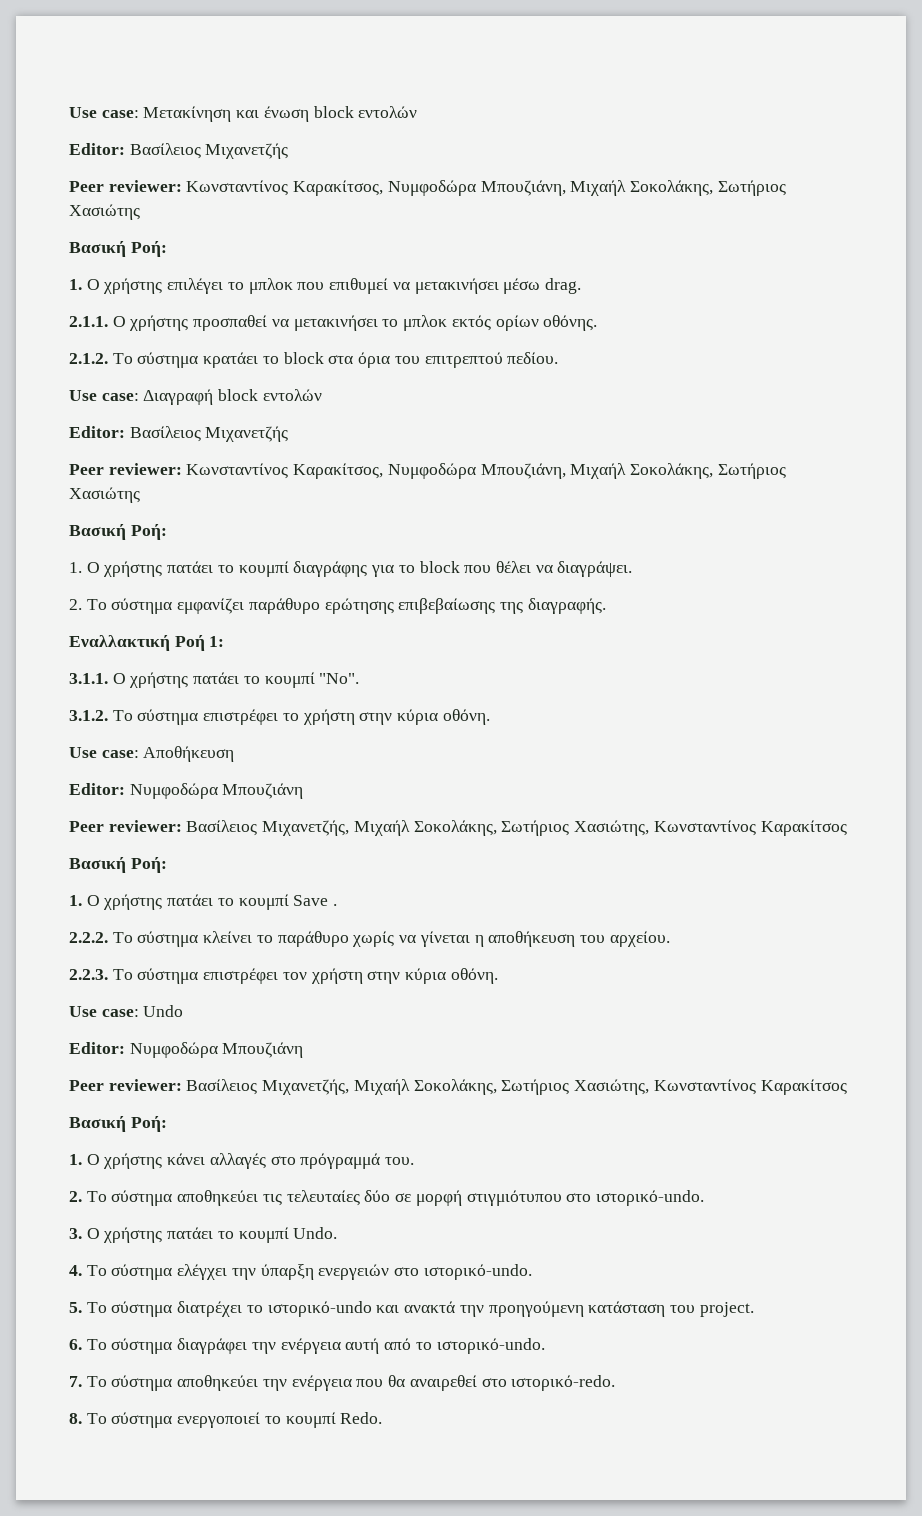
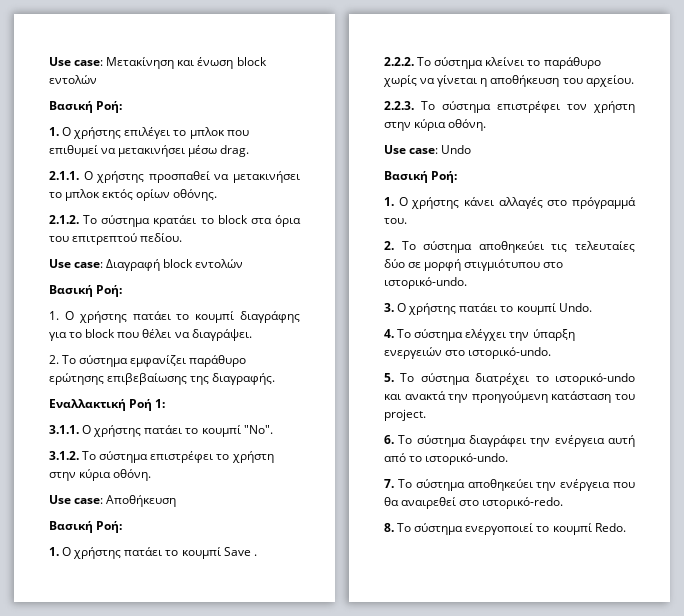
  Use case: Μετακίνηση και ένωση block εντολών
- Editor: Βασίλειος Μιχανετζής
- Peer reviewer: Κωνσταντίνος Καρακίτσος, Νυμφοδώρα Μπουζιάνη, Μιχαήλ Σοκολάκης, Σωτήριος Χασιώτης
  Use case: Διαγραφή block εντολών
- Editor: Βασίλειος Μιχανετζής
- Peer reviewer: Κωνσταντίνος Καρακίτσος, Νυμφοδώρα Μπουζιάνη, Μιχαήλ Σοκολάκης, Σωτήριος Χασιώτης
  Use case: Αποθήκευση
- Editor: Νυμφοδώρα Μπουζιάνη
- Peer reviewer: Βασίλειος Μιχανετζής, Μιχαήλ Σοκολάκης, Σωτήριος Χασιώτης, Κωνσταντίνος Καρακίτσος
  Use case: Undo
- Editor: Νυμφοδώρα Μπουζιάνη
- Peer reviewer: Βασίλειος Μιχανετζής, Μιχαήλ Σοκολάκης, Σωτήριος Χασιώτης, Κωνσταντίνος Καρακίτσος

